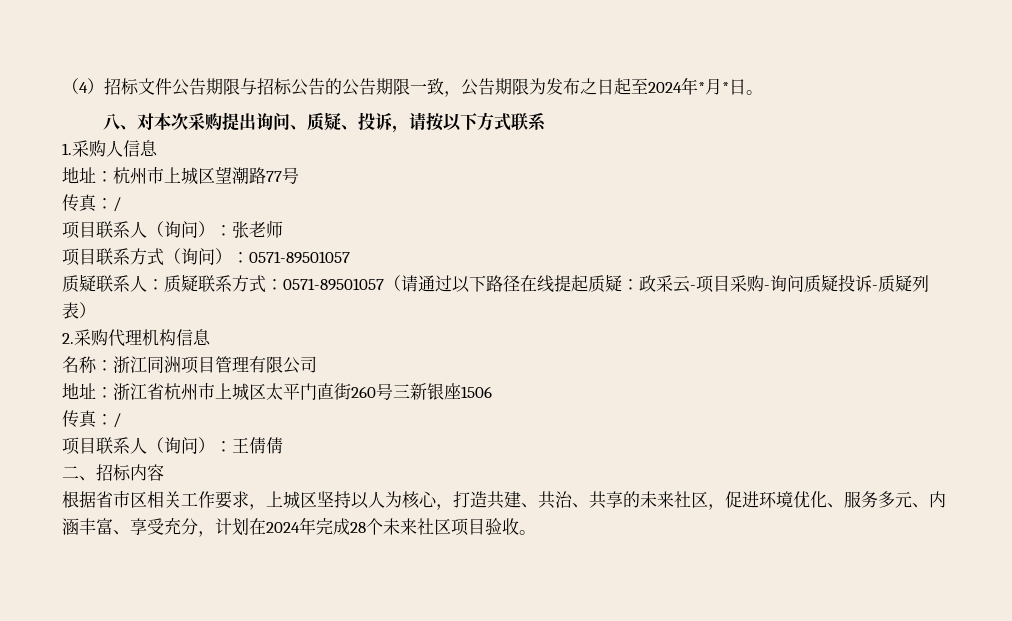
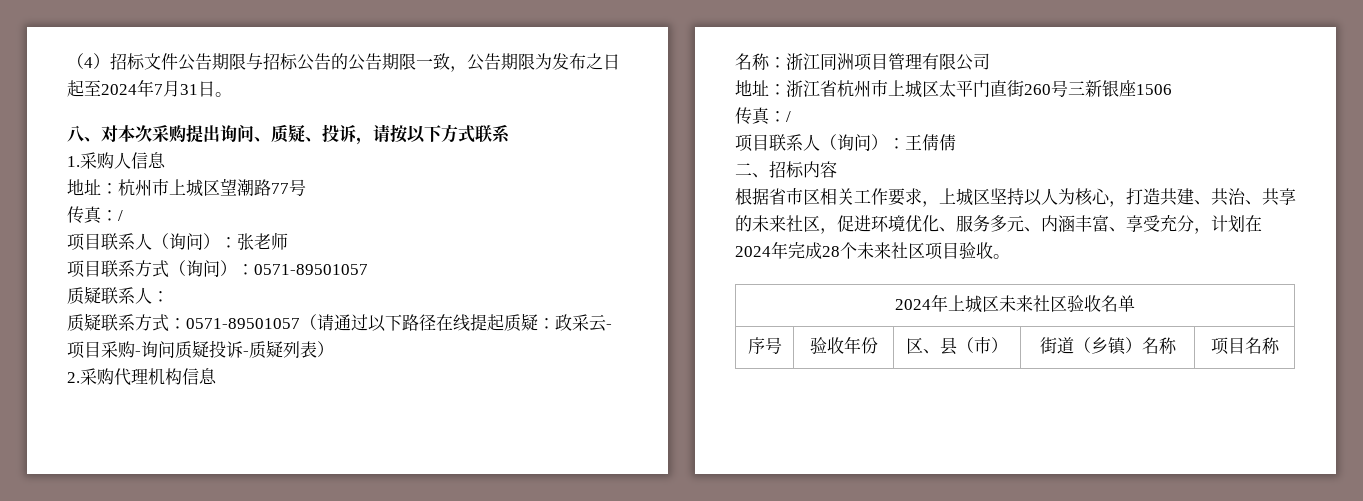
- （4）招标文件公告期限与招标公告的公告期限一致，公告期限为发布之日起至2024年*月*日。
+ （4）招标文件公告期限与招标公告的公告期限一致，公告期限为发布之日起至2024年7月31日。
- 质疑联系人：质疑联系方式：0571-89501057（请通过以下路径在线提起质疑：政采云-项目采购-询问质疑投诉-质疑列表）
+ 质疑联系人：
+ 质疑联系方式：0571-89501057（请通过以下路径在线提起质疑：政采云-项目采购-询问质疑投诉-质疑列表）
+ 2024年上城区未来社区验收名单
+ 序号 | 验收年份 | 区、县（市） | 街道（乡镇）名称 | 项目名称

